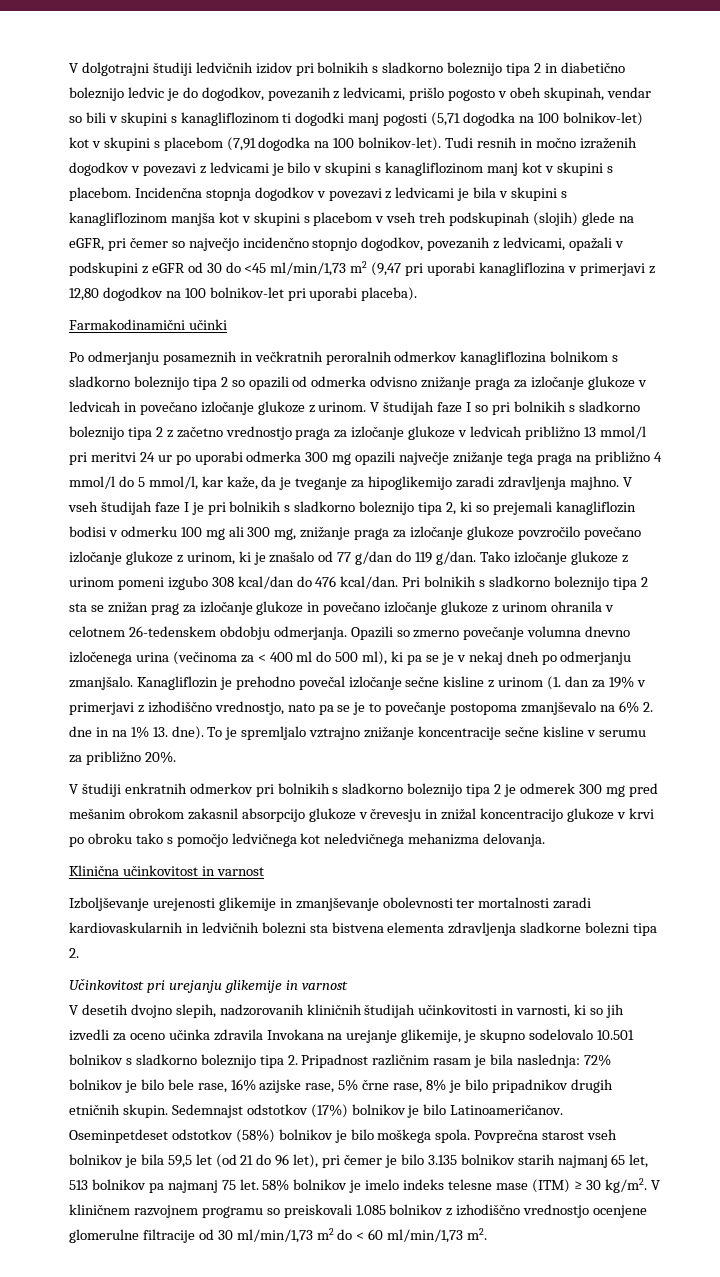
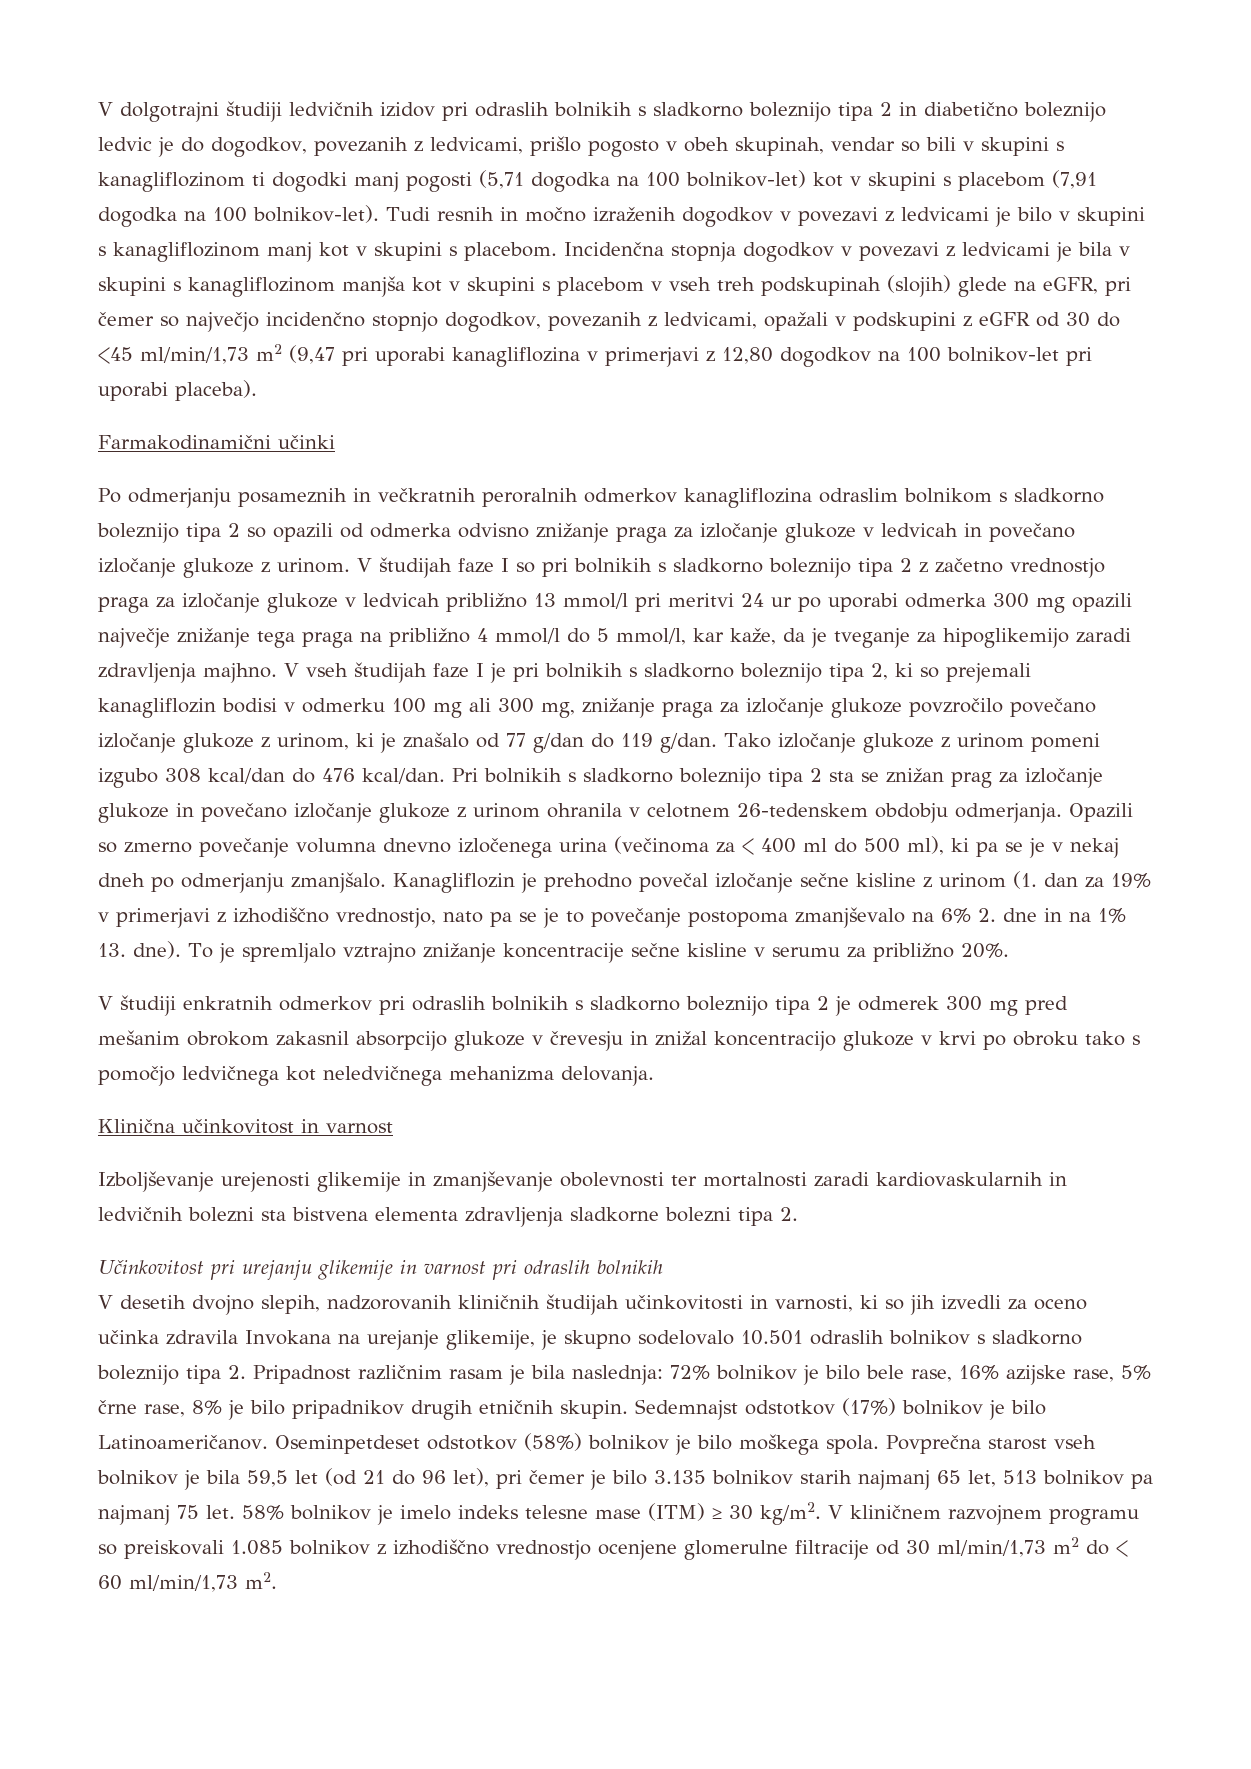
- V dolgotrajni študiji ledvičnih izidov pri bolnikih s sladkorno boleznijo tipa 2 in diabetično boleznijo ledvic je do dogodkov, povezanih z ledvicami, prišlo pogosto v obeh skupinah, vendar so bili v skupini s kanagliflozinom ti dogodki manj pogosti (5,71 dogodka na 100 bolnikov-let) kot v skupini s placebom (7,91 dogodka na 100 bolnikov-let).
+ V dolgotrajni študiji ledvičnih izidov pri odraslih bolnikih s sladkorno boleznijo tipa 2 in diabetično boleznijo ledvic je do dogodkov, povezanih z ledvicami, prišlo pogosto v obeh skupinah, vendar so bili v skupini s kanagliflozinom ti dogodki manj pogosti (5,71 dogodka na 100 bolnikov-let) kot v skupini s placebom (7,91 dogodka na 100 bolnikov-let).
- Po odmerjanju posameznih in večkratnih peroralnih odmerkov kanagliflozina bolnikom s sladkorno boleznijo tipa 2 so opazili od odmerka odvisno znižanje praga za izločanje glukoze v ledvicah in povečano izločanje glukoze z urinom.
+ Po odmerjanju posameznih in večkratnih peroralnih odmerkov kanagliflozina odraslim bolnikom s sladkorno boleznijo tipa 2 so opazili od odmerka odvisno znižanje praga za izločanje glukoze v ledvicah in povečano izločanje glukoze z urinom.
- V študiji enkratnih odmerkov pri bolnikih s sladkorno boleznijo tipa 2 je odmerek 300 mg pred mešanim obrokom zakasnil absorpcijo glukoze v črevesju in znižal koncentracijo glukoze v krvi po obroku tako s pomočjo ledvičnega kot neledvičnega mehanizma delovanja.
+ V študiji enkratnih odmerkov pri odraslih bolnikih s sladkorno boleznijo tipa 2 je odmerek 300 mg pred mešanim obrokom zakasnil absorpcijo glukoze v črevesju in znižal koncentracijo glukoze v krvi po obroku tako s pomočjo ledvičnega kot neledvičnega mehanizma delovanja.
- Učinkovitost pri urejanju glikemije in varnost
+ Učinkovitost pri urejanju glikemije in varnost pri odraslih bolnikih
- V desetih dvojno slepih, nadzorovanih kliničnih študijah učinkovitosti in varnosti, ki so jih izvedli za oceno učinka zdravila Invokana na urejanje glikemije, je skupno sodelovalo 10.501 bolnikov s sladkorno boleznijo tipa 2. Pripadnost različnim rasam je bila naslednja: 72% bolnikov je bilo bele rase, 16% azijske rase, 5% črne rase, 8% je bilo pripadnikov drugih etničnih skupin.
+ V desetih dvojno slepih, nadzorovanih kliničnih študijah učinkovitosti in varnosti, ki so jih izvedli za oceno učinka zdravila Invokana na urejanje glikemije, je skupno sodelovalo 10.501 odraslih bolnikov s sladkorno boleznijo tipa 2. Pripadnost različnim rasam je bila naslednja: 72% bolnikov je bilo bele rase, 16% azijske rase, 5% črne rase, 8% je bilo pripadnikov drugih etničnih skupin.

